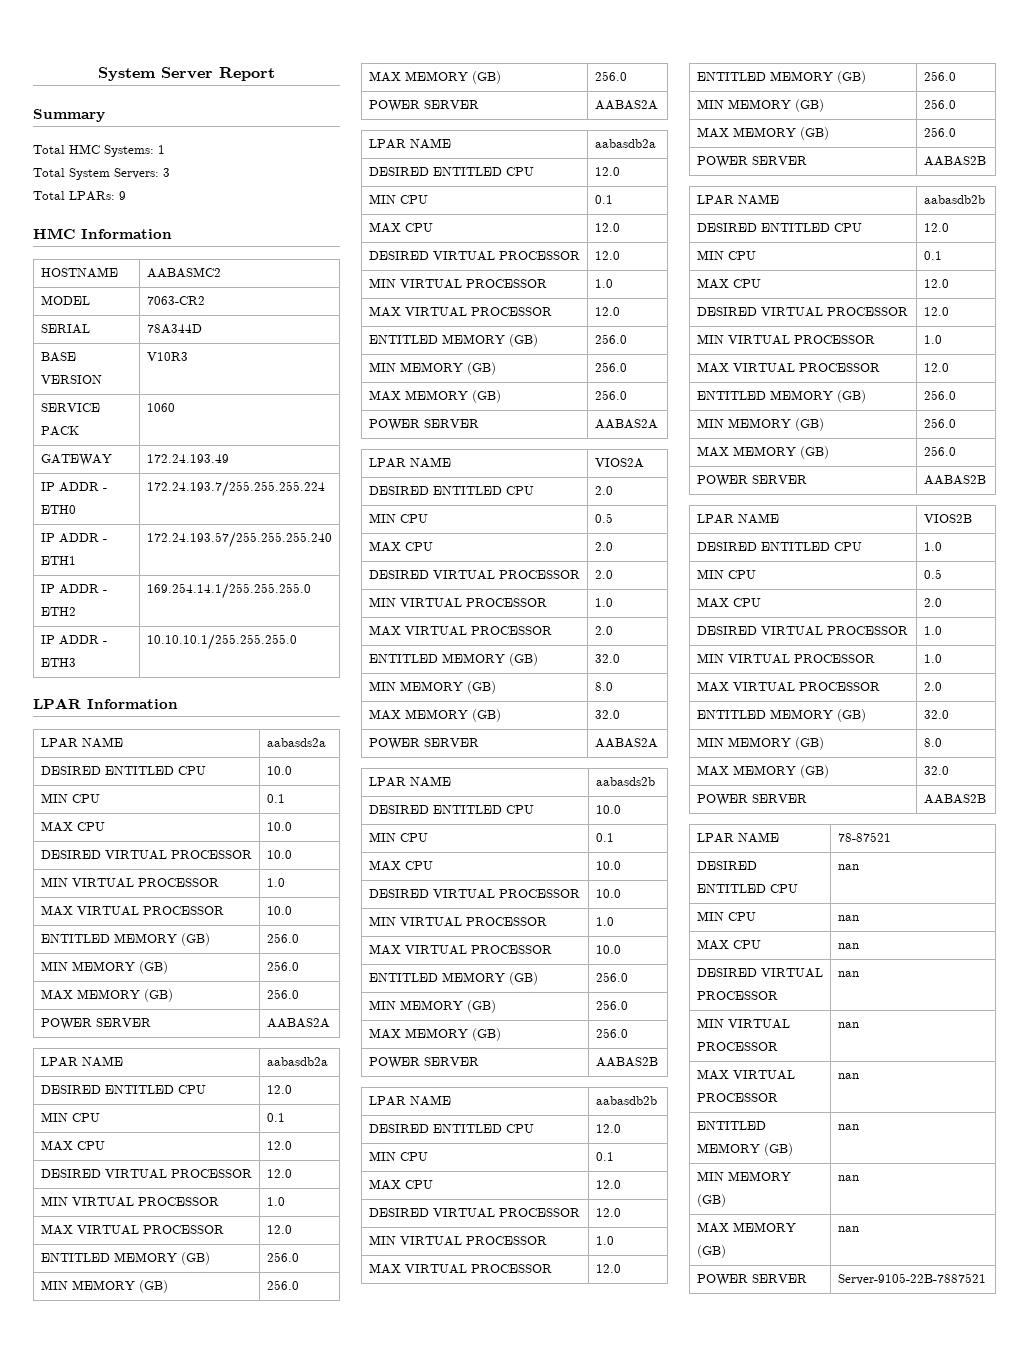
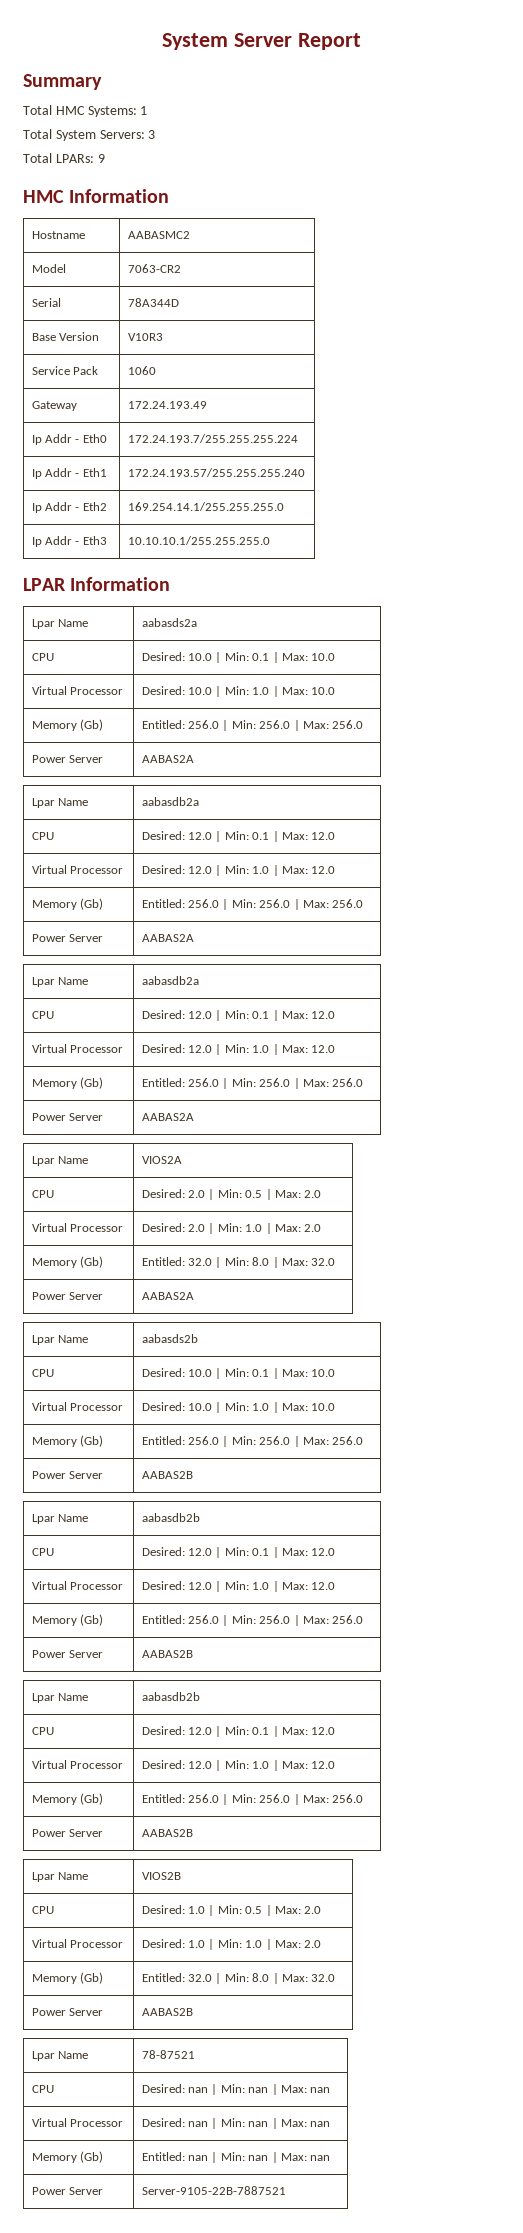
- HOSTNAME | AABASMC2
+ Hostname | AABASMC2
- MODEL | 7063-CR2
+ Model | 7063-CR2
- SERIAL | 78A344D
+ Serial | 78A344D
- BASE VERSION | V10R3
+ Base Version | V10R3
- SERVICE PACK | 1060
+ Service Pack | 1060
- GATEWAY | 172.24.193.49
+ Gateway | 172.24.193.49
- IP ADDR - ETH0 | 172.24.193.7/255.255.255.224
- IP ADDR - ETH1 | 172.24.193.57/255.255.255.240
- IP ADDR - ETH2 | 169.254.14.1/255.255.255.0
- IP ADDR - ETH3 | 10.10.10.1/255.255.255.0
+ Ip Addr - Eth0 | 172.24.193.7/255.255.255.224
+ Ip Addr - Eth1 | 172.24.193.57/255.255.255.240
+ Ip Addr - Eth2 | 169.254.14.1/255.255.255.0
+ Ip Addr - Eth3 | 10.10.10.1/255.255.255.0
- LPAR NAME | aabasds2a
- DESIRED ENTITLED CPU | 10.0
- MIN CPU | 0.1
- MAX CPU | 10.0
- DESIRED VIRTUAL PROCESSOR | 10.0
- MIN VIRTUAL PROCESSOR | 1.0
- MAX VIRTUAL PROCESSOR | 10.0
- ENTITLED MEMORY (GB) | 256.0
- MIN MEMORY (GB) | 256.0
- MAX MEMORY (GB) | 256.0
- POWER SERVER | AABAS2A
- LPAR NAME | aabasdb2a
- DESIRED ENTITLED CPU | 12.0
- MIN CPU | 0.1
- MAX CPU | 12.0
- DESIRED VIRTUAL PROCESSOR | 12.0
- MIN VIRTUAL PROCESSOR | 1.0
- MAX VIRTUAL PROCESSOR | 12.0
- ENTITLED MEMORY (GB) | 256.0
- MIN MEMORY (GB) | 256.0
- MAX MEMORY (GB) | 256.0
- POWER SERVER | AABAS2A
- LPAR NAME | aabasdb2a
- DESIRED ENTITLED CPU | 12.0
- MIN CPU | 0.1
- MAX CPU | 12.0
- DESIRED VIRTUAL PROCESSOR | 12.0
- MIN VIRTUAL PROCESSOR | 1.0
- MAX VIRTUAL PROCESSOR | 12.0
- ENTITLED MEMORY (GB) | 256.0
- MIN MEMORY (GB) | 256.0
- MAX MEMORY (GB) | 256.0
- POWER SERVER | AABAS2A
- LPAR NAME | VIOS2A
+ Lpar Name | aabasds2a
+ CPU | Desired: 10.0 | Min: 0.1 | Max: 10.0
+ Virtual Processor | Desired: 10.0 | Min: 1.0 | Max: 10.0
+ Memory (Gb) | Entitled: 256.0 | Min: 256.0 | Max: 256.0
+ Power Server | AABAS2A
+ Lpar Name | aabasdb2a
+ CPU | Desired: 12.0 | Min: 0.1 | Max: 12.0
+ Virtual Processor | Desired: 12.0 | Min: 1.0 | Max: 12.0
+ Memory (Gb) | Entitled: 256.0 | Min: 256.0 | Max: 256.0
+ Power Server | AABAS2A
+ Lpar Name | aabasdb2a
+ CPU | Desired: 12.0 | Min: 0.1 | Max: 12.0
+ Virtual Processor | Desired: 12.0 | Min: 1.0 | Max: 12.0
+ Memory (Gb) | Entitled: 256.0 | Min: 256.0 | Max: 256.0
+ Power Server | AABAS2A
+ Lpar Name | VIOS2A
- DESIRED ENTITLED CPU | 2.0
- MIN CPU | 0.5
- MAX CPU | 2.0
- DESIRED VIRTUAL PROCESSOR | 2.0
- MIN VIRTUAL PROCESSOR | 1.0
- MAX VIRTUAL PROCESSOR | 2.0
- ENTITLED MEMORY (GB) | 32.0
- MIN MEMORY (GB) | 8.0
- MAX MEMORY (GB) | 32.0
- POWER SERVER | AABAS2A
- LPAR NAME | aabasds2b
- DESIRED ENTITLED CPU | 10.0
- MIN CPU | 0.1
- MAX CPU | 10.0
- DESIRED VIRTUAL PROCESSOR | 10.0
- MIN VIRTUAL PROCESSOR | 1.0
- MAX VIRTUAL PROCESSOR | 10.0
- ENTITLED MEMORY (GB) | 256.0
- MIN MEMORY (GB) | 256.0
- MAX MEMORY (GB) | 256.0
- POWER SERVER | AABAS2B
- LPAR NAME | aabasdb2b
- DESIRED ENTITLED CPU | 12.0
- MIN CPU | 0.1
- MAX CPU | 12.0
- DESIRED VIRTUAL PROCESSOR | 12.0
- MIN VIRTUAL PROCESSOR | 1.0
- MAX VIRTUAL PROCESSOR | 12.0
- ENTITLED MEMORY (GB) | 256.0
- MIN MEMORY (GB) | 256.0
- MAX MEMORY (GB) | 256.0
- POWER SERVER | AABAS2B
- LPAR NAME | aabasdb2b
- DESIRED ENTITLED CPU | 12.0
- MIN CPU | 0.1
- MAX CPU | 12.0
- DESIRED VIRTUAL PROCESSOR | 12.0
- MIN VIRTUAL PROCESSOR | 1.0
- MAX VIRTUAL PROCESSOR | 12.0
- ENTITLED MEMORY (GB) | 256.0
- MIN MEMORY (GB) | 256.0
- MAX MEMORY (GB) | 256.0
- POWER SERVER | AABAS2B
- LPAR NAME | VIOS2B
+ CPU | Desired: 2.0 | Min: 0.5 | Max: 2.0
+ Virtual Processor | Desired: 2.0 | Min: 1.0 | Max: 2.0
+ Memory (Gb) | Entitled: 32.0 | Min: 8.0 | Max: 32.0
+ Power Server | AABAS2A
+ Lpar Name | aabasds2b
+ CPU | Desired: 10.0 | Min: 0.1 | Max: 10.0
+ Virtual Processor | Desired: 10.0 | Min: 1.0 | Max: 10.0
+ Memory (Gb) | Entitled: 256.0 | Min: 256.0 | Max: 256.0
+ Power Server | AABAS2B
+ Lpar Name | aabasdb2b
+ CPU | Desired: 12.0 | Min: 0.1 | Max: 12.0
+ Virtual Processor | Desired: 12.0 | Min: 1.0 | Max: 12.0
+ Memory (Gb) | Entitled: 256.0 | Min: 256.0 | Max: 256.0
+ Power Server | AABAS2B
+ Lpar Name | aabasdb2b
+ CPU | Desired: 12.0 | Min: 0.1 | Max: 12.0
+ Virtual Processor | Desired: 12.0 | Min: 1.0 | Max: 12.0
+ Memory (Gb) | Entitled: 256.0 | Min: 256.0 | Max: 256.0
+ Power Server | AABAS2B
+ Lpar Name | VIOS2B
- DESIRED ENTITLED CPU | 1.0
- MIN CPU | 0.5
- MAX CPU | 2.0
- DESIRED VIRTUAL PROCESSOR | 1.0
- MIN VIRTUAL PROCESSOR | 1.0
- MAX VIRTUAL PROCESSOR | 2.0
- ENTITLED MEMORY (GB) | 32.0
- MIN MEMORY (GB) | 8.0
- MAX MEMORY (GB) | 32.0
- POWER SERVER | AABAS2B
- LPAR NAME | 78-87521
+ CPU | Desired: 1.0 | Min: 0.5 | Max: 2.0
+ Virtual Processor | Desired: 1.0 | Min: 1.0 | Max: 2.0
+ Memory (Gb) | Entitled: 32.0 | Min: 8.0 | Max: 32.0
+ Power Server | AABAS2B
+ Lpar Name | 78-87521
- DESIRED ENTITLED CPU | nan
- MIN CPU | nan
- MAX CPU | nan
- DESIRED VIRTUAL PROCESSOR | nan
- MIN VIRTUAL PROCESSOR | nan
- MAX VIRTUAL PROCESSOR | nan
- ENTITLED MEMORY (GB) | nan
- MIN MEMORY (GB) | nan
- MAX MEMORY (GB) | nan
- POWER SERVER | Server-9105-22B-7887521
+ CPU | Desired: nan | Min: nan | Max: nan
+ Virtual Processor | Desired: nan | Min: nan | Max: nan
+ Memory (Gb) | Entitled: nan | Min: nan | Max: nan
+ Power Server | Server-9105-22B-7887521

